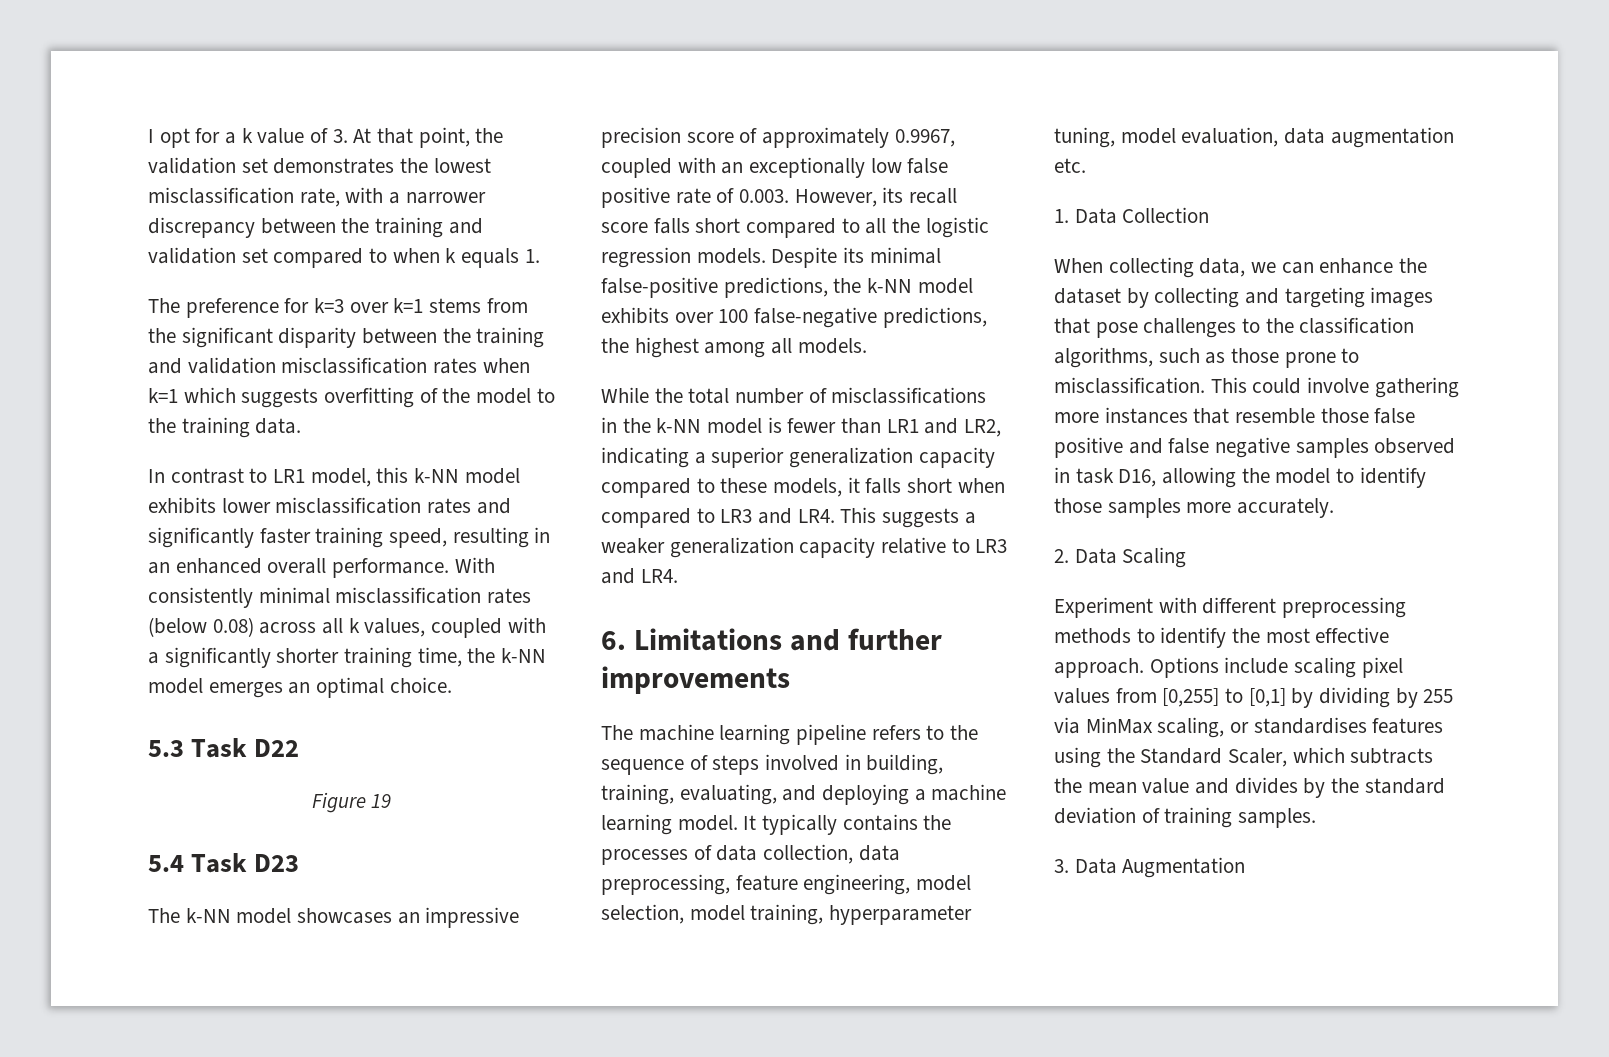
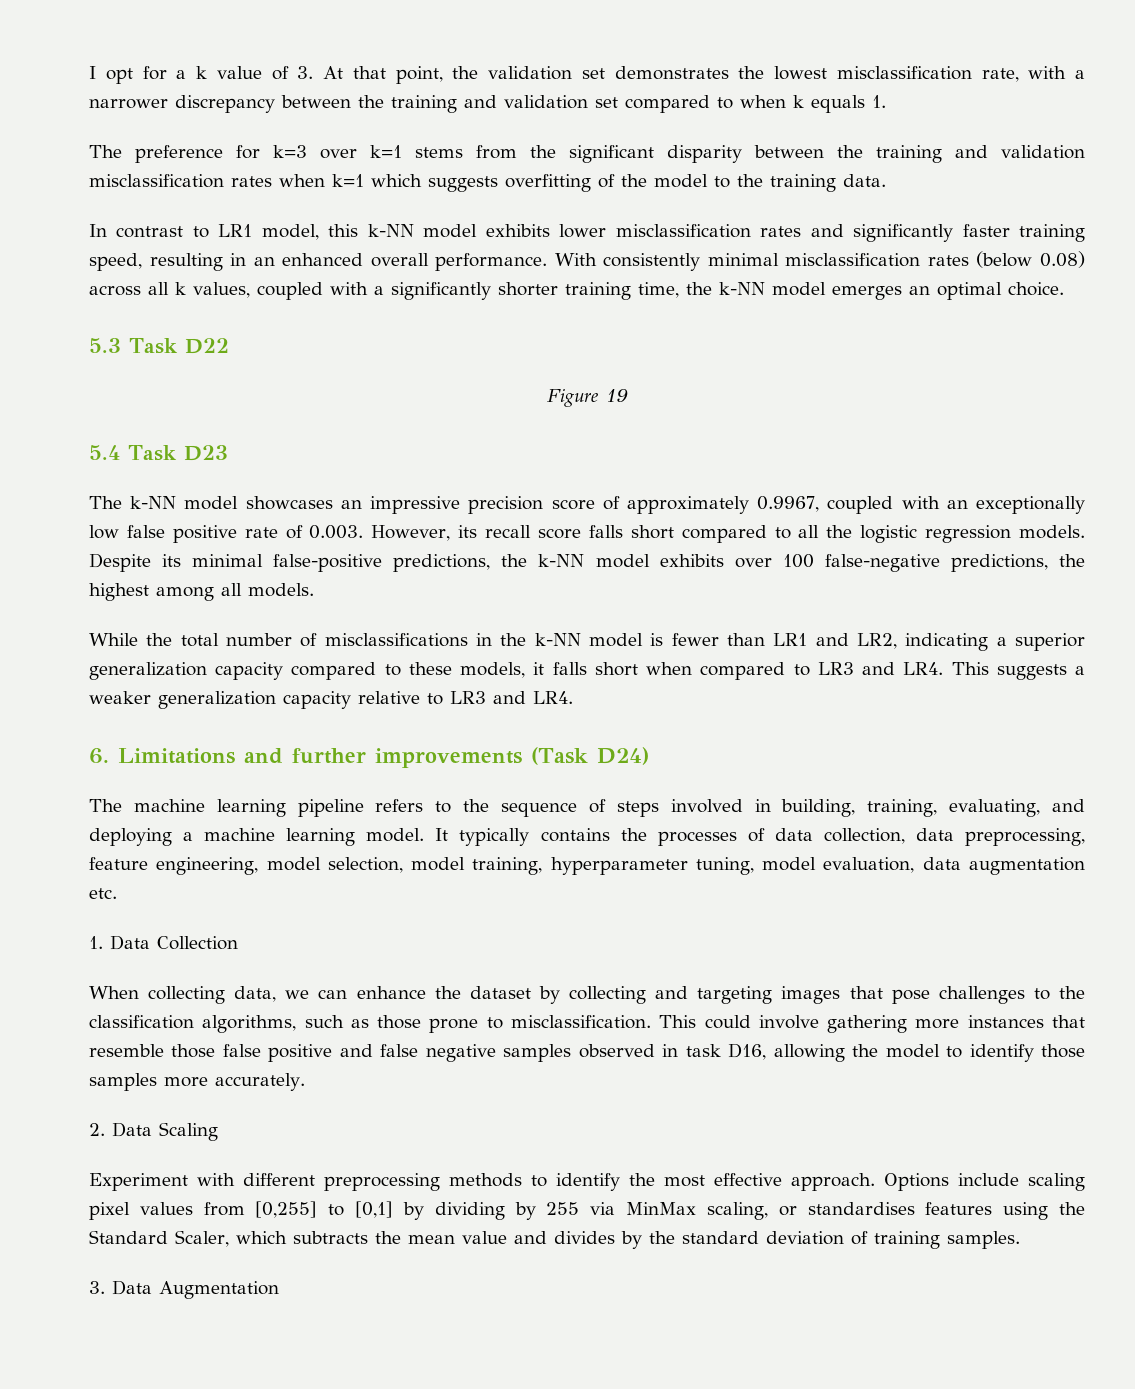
- 6. Limitations and further improvements
+ 6. Limitations and further improvements (Task D24)

